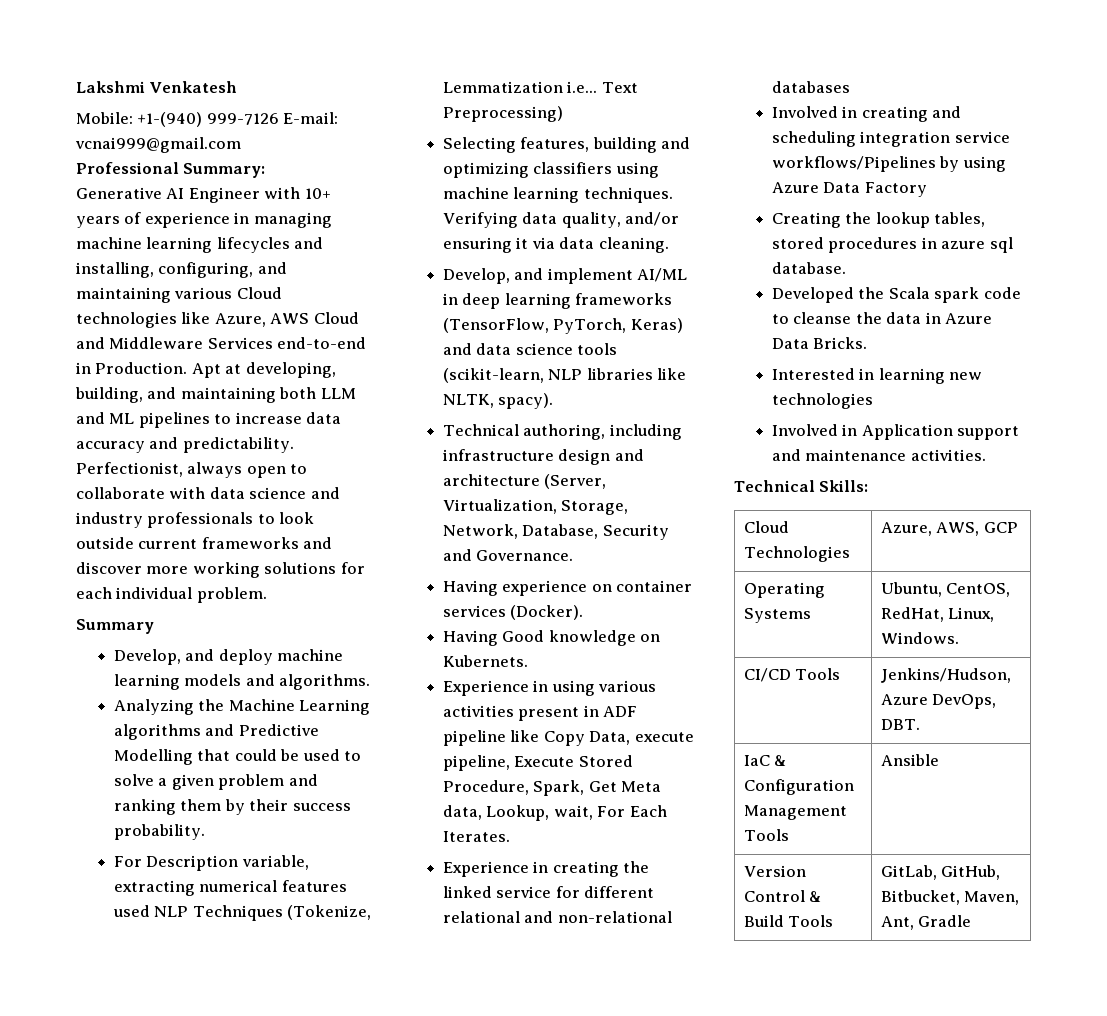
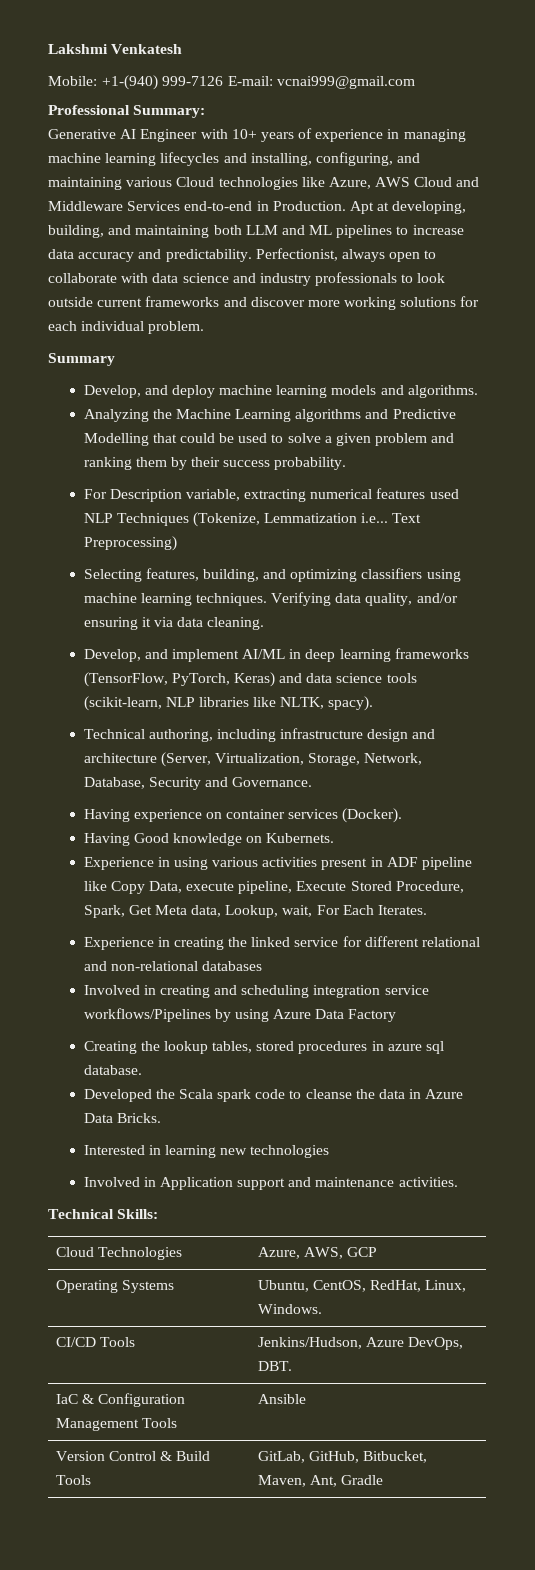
- Selecting features, building and optimizing classifiers using machine learning techniques.
+ Selecting features, building, and optimizing classifiers using machine learning techniques.

